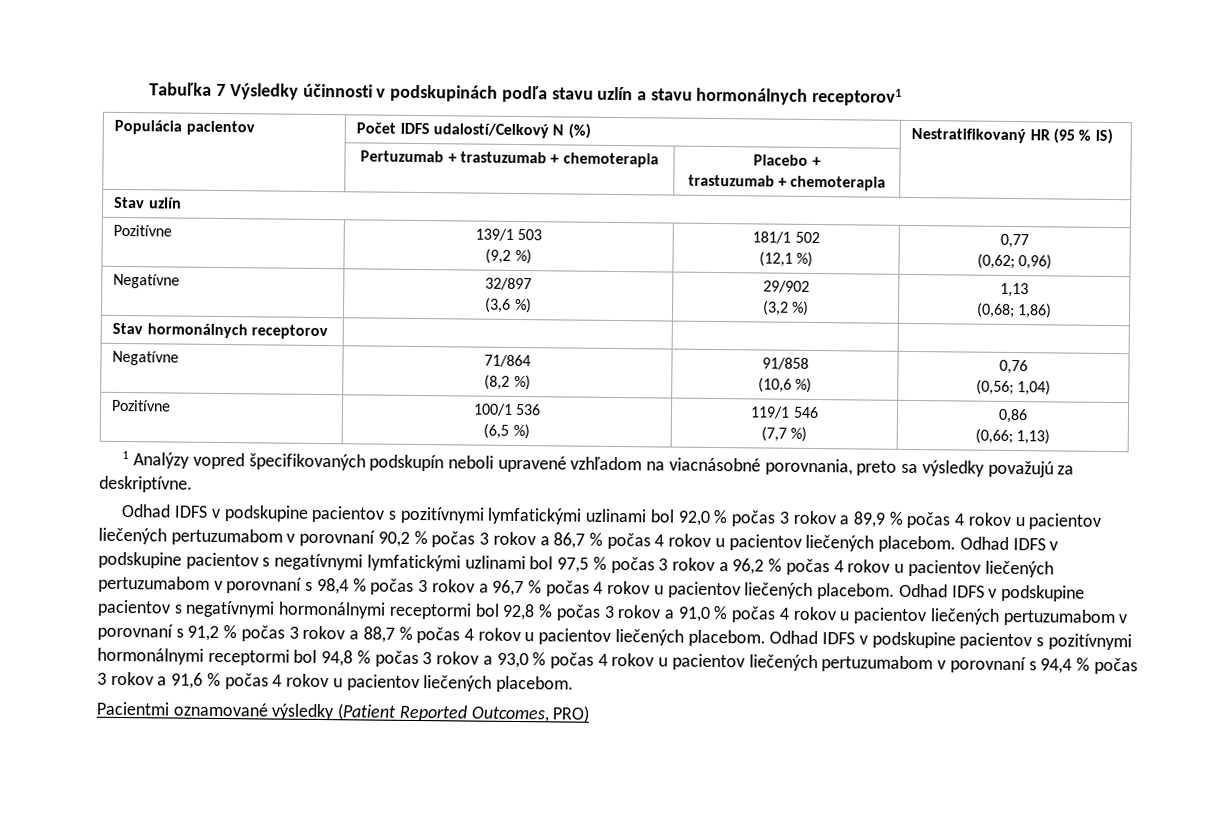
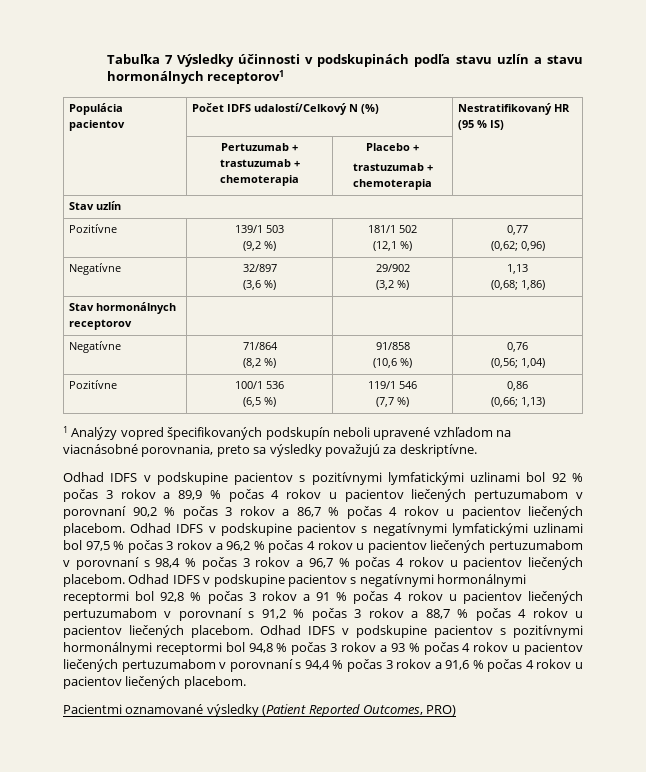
- Odhad IDFS v podskupine pacientov s pozitívnymi lymfatickými uzlinami bol 92,0 % počas 3 rokov a 89,9 % počas 4 rokov u pacientov liečených pertuzumabom v porovnaní 90,2 % počas 3 rokov a 86,7 % počas 4 rokov u pacientov liečených placebom.
+ Odhad IDFS v podskupine pacientov s pozitívnymi lymfatickými uzlinami bol 92 % počas 3 rokov a 89,9 % počas 4 rokov u pacientov liečených pertuzumabom v porovnaní 90,2 % počas 3 rokov a 86,7 % počas 4 rokov u pacientov liečených placebom.
- Odhad IDFS v podskupine pacientov s negatívnymi hormonálnymi receptormi bol 92,8 % počas 3 rokov a 91,0 % počas 4 rokov u pacientov liečených pertuzumabom v porovnaní s 91,2 % počas 3 rokov a 88,7 % počas 4 rokov u pacientov liečených placebom.
+ Odhad IDFS v podskupine pacientov s negatívnymi hormonálnymi receptormi bol 92,8 % počas 3 rokov a 91 % počas 4 rokov u pacientov liečených pertuzumabom v porovnaní s 91,2 % počas 3 rokov a 88,7 % počas 4 rokov u pacientov liečených placebom.
- Odhad IDFS v podskupine pacientov s pozitívnymi hormonálnymi receptormi bol 94,8 % počas 3 rokov a 93,0 % počas 4 rokov u pacientov liečených pertuzumabom v porovnaní s 94,4 % počas 3 rokov a 91,6 % počas 4 rokov u pacientov liečených placebom.
+ Odhad IDFS v podskupine pacientov s pozitívnymi hormonálnymi receptormi bol 94,8 % počas 3 rokov a 93 % počas 4 rokov u pacientov liečených pertuzumabom v porovnaní s 94,4 % počas 3 rokov a 91,6 % počas 4 rokov u pacientov liečených placebom.

